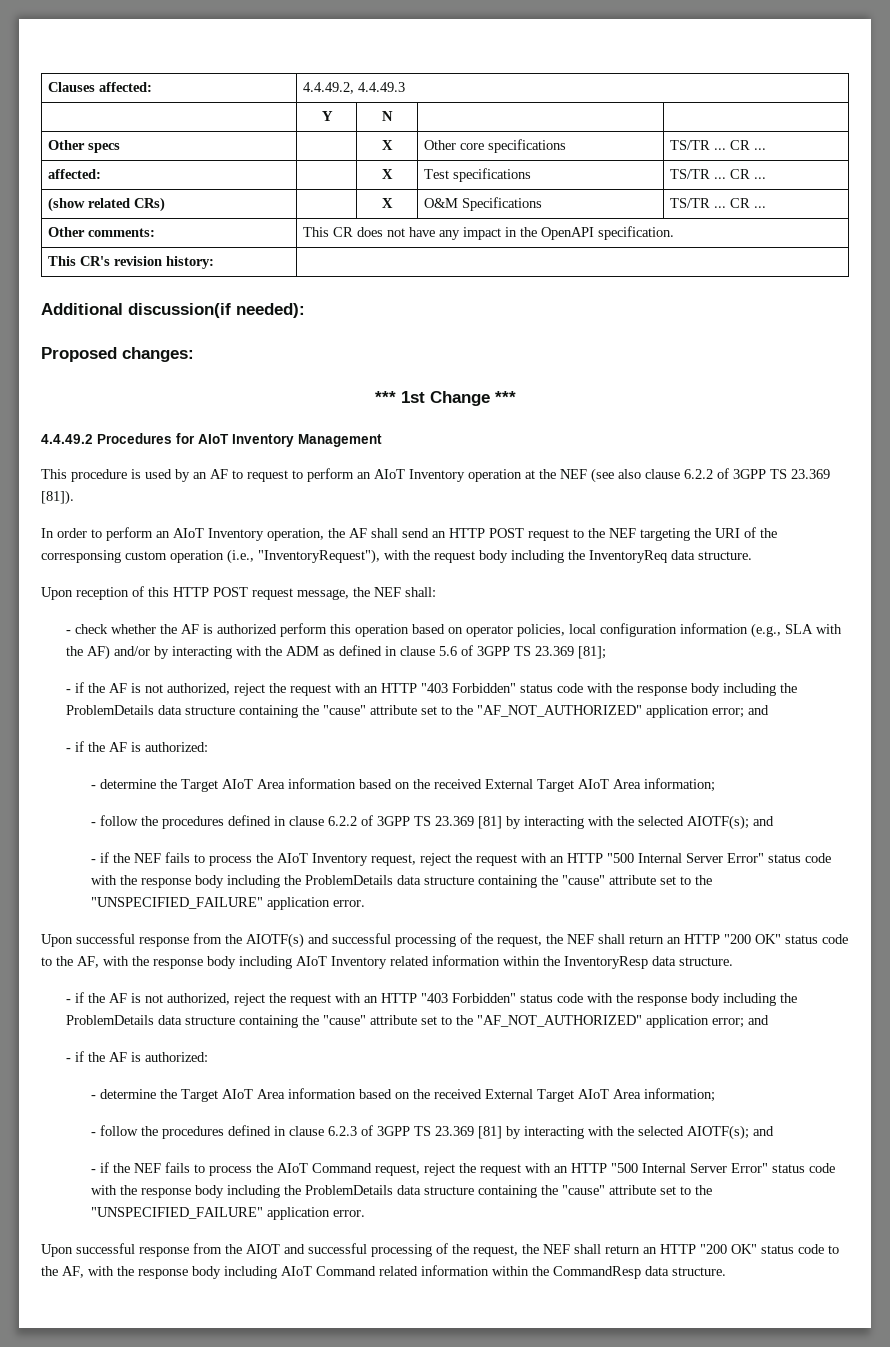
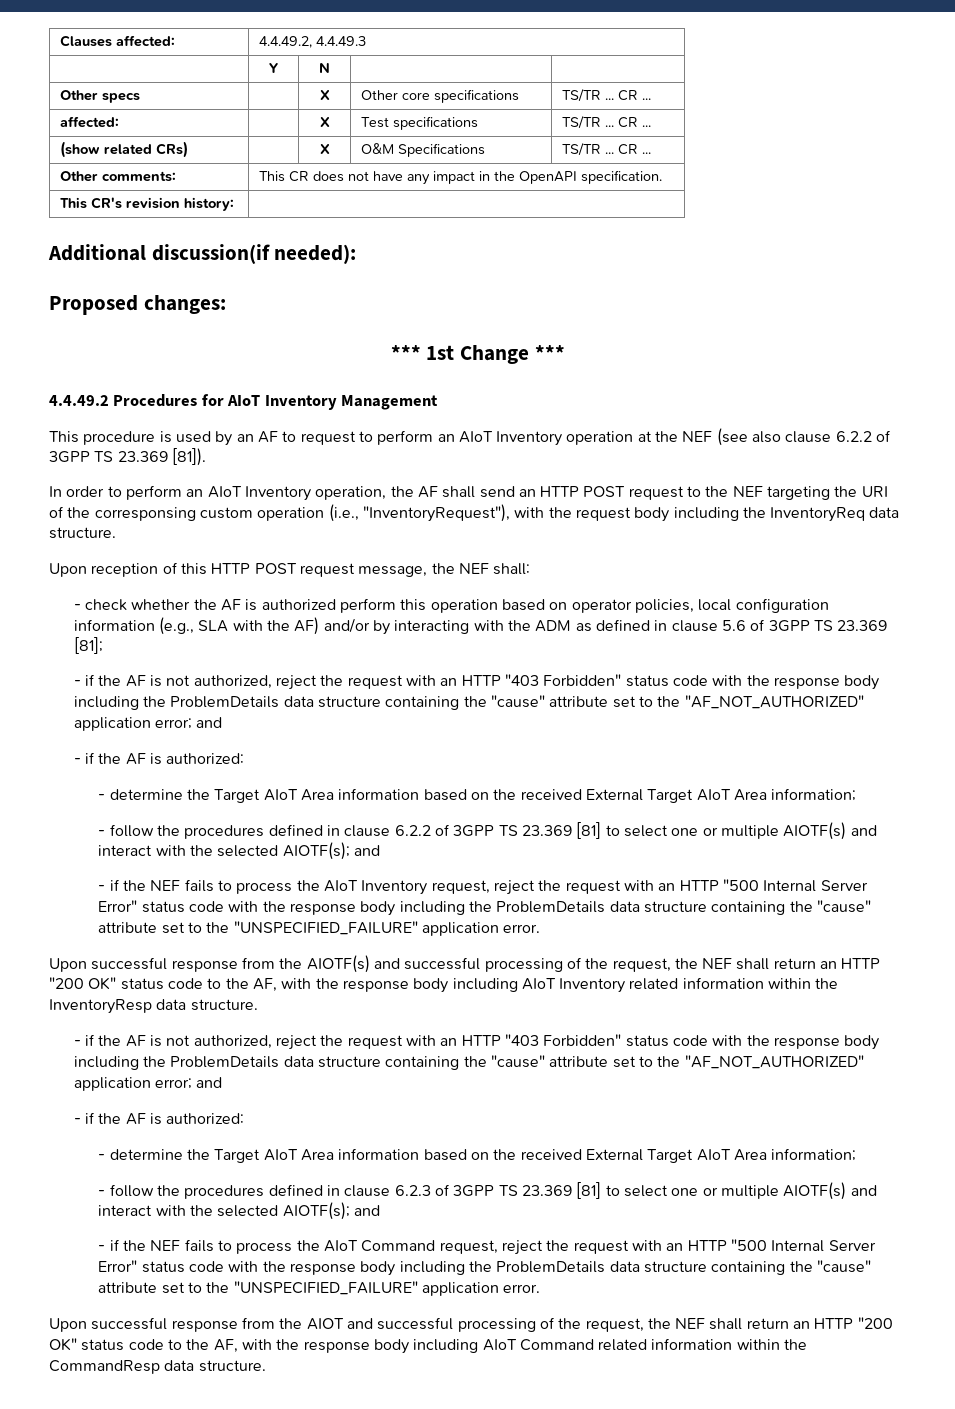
- - follow the procedures defined in clause 6.2.2 of 3GPP TS 23.369 [81] by interacting with the selected AIOTF(s); and
+ - follow the procedures defined in clause 6.2.2 of 3GPP TS 23.369 [81] to select one or multiple AIOTF(s) and interact with the selected AIOTF(s); and
- - follow the procedures defined in clause 6.2.3 of 3GPP TS 23.369 [81] by interacting with the selected AIOTF(s); and
+ - follow the procedures defined in clause 6.2.3 of 3GPP TS 23.369 [81] to select one or multiple AIOTF(s) and interact with the selected AIOTF(s); and

